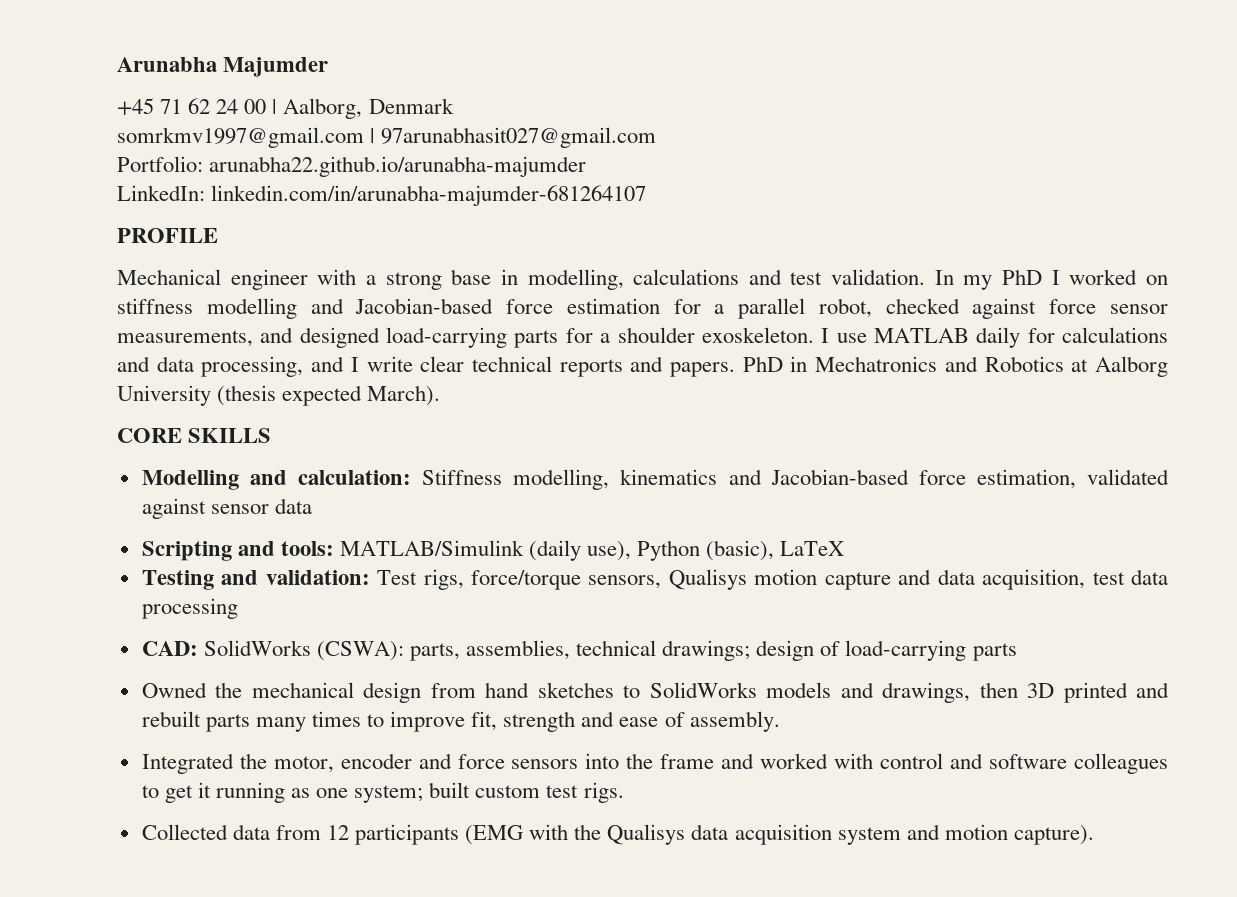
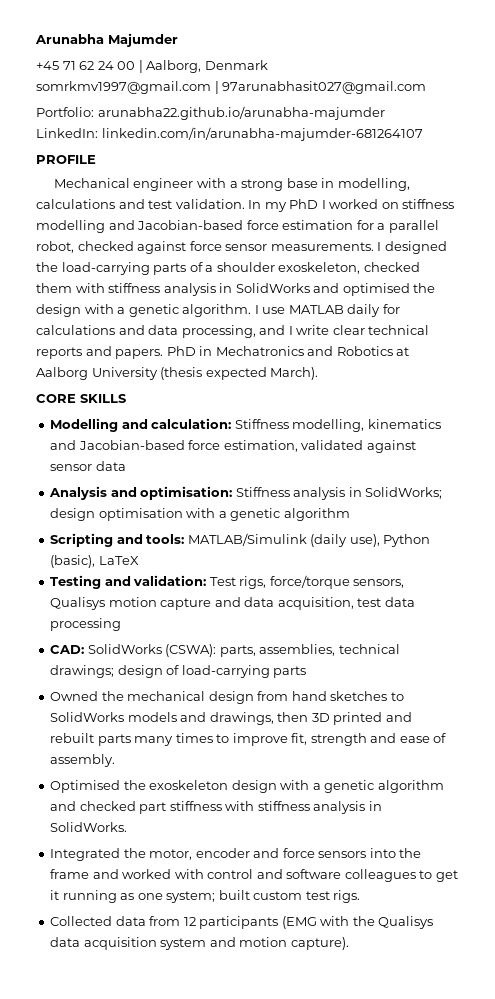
- In my PhD I worked on stiffness modelling and Jacobian-based force estimation for a parallel robot, checked against force sensor measurements, and designed load-carrying parts for a shoulder exoskeleton.
+ In my PhD I worked on stiffness modelling and Jacobian-based force estimation for a parallel robot, checked against force sensor measurements. I designed the load-carrying parts of a shoulder exoskeleton, checked them with stiffness analysis in SolidWorks and optimised the design with a genetic algorithm.
+ Analysis and optimisation: Stiffness analysis in SolidWorks; design optimisation with a genetic algorithm
+ Optimised the exoskeleton design with a genetic algorithm and checked part stiffness with stiffness analysis in SolidWorks.

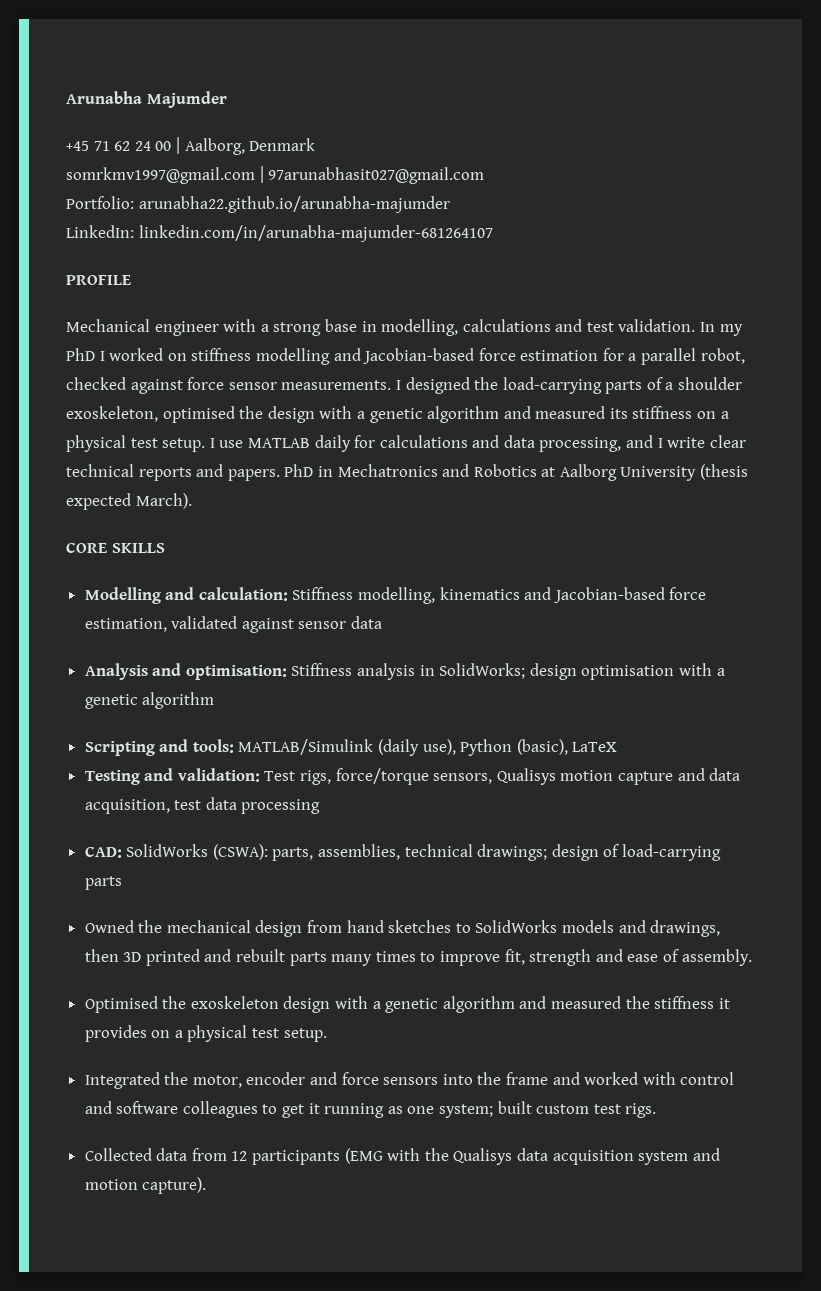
- I designed the load-carrying parts of a shoulder exoskeleton, checked them with stiffness analysis in SolidWorks and optimised the design with a genetic algorithm.
+ I designed the load-carrying parts of a shoulder exoskeleton, optimised the design with a genetic algorithm and measured its stiffness on a physical test setup.
- Optimised the exoskeleton design with a genetic algorithm and checked part stiffness with stiffness analysis in SolidWorks.
+ Optimised the exoskeleton design with a genetic algorithm and measured the stiffness it provides on a physical test setup.

